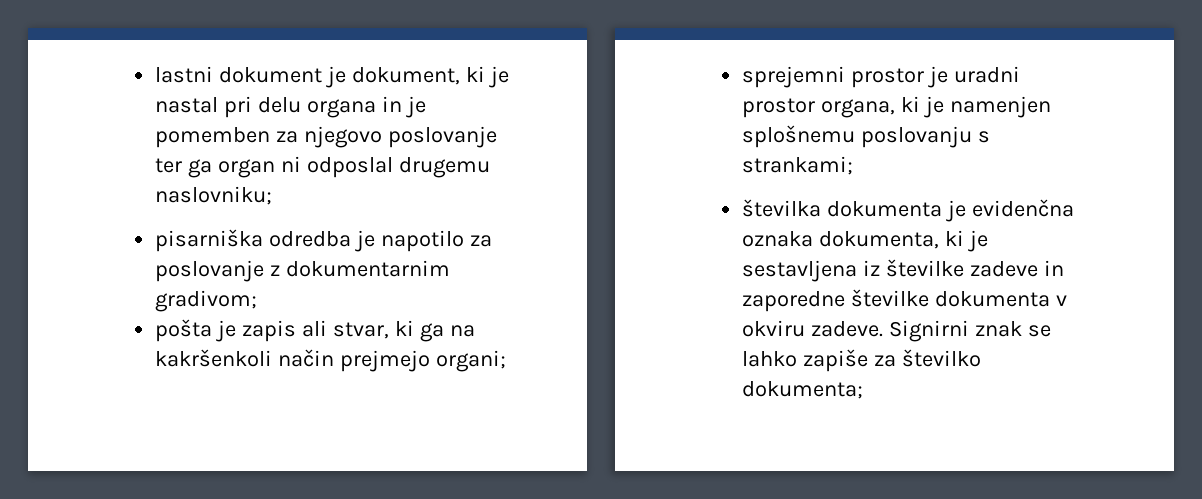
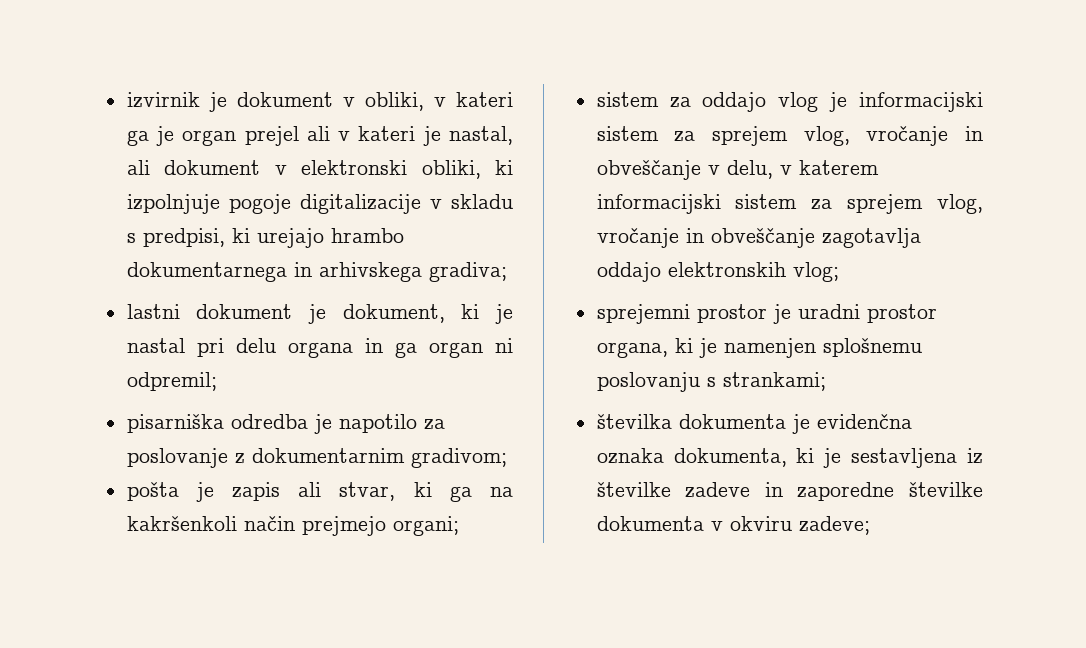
+ izvirnik je dokument v obliki, v kateri ga je organ prejel ali v kateri je nastal, ali dokument v elektronski obliki, ki izpolnjuje pogoje digitalizacije v skladu s predpisi, ki urejajo hrambo dokumentarnega in arhivskega gradiva;
- lastni dokument je dokument, ki je nastal pri delu organa in je pomemben za njegovo poslovanje ter ga organ ni odposlal drugemu naslovniku;
+ lastni dokument je dokument, ki je nastal pri delu organa in ga organ ni odpremil;
+ sistem za oddajo vlog je informacijski sistem za sprejem vlog, vročanje in obveščanje v delu, v katerem informacijski sistem za sprejem vlog, vročanje in obveščanje zagotavlja oddajo elektronskih vlog;
- številka dokumenta je evidenčna oznaka dokumenta, ki je sestavljena iz številke zadeve in zaporedne številke dokumenta v okviru zadeve. Signirni znak se lahko zapiše za številko dokumenta;
+ številka dokumenta je evidenčna oznaka dokumenta, ki je sestavljena iz številke zadeve in zaporedne številke dokumenta v okviru zadeve;

